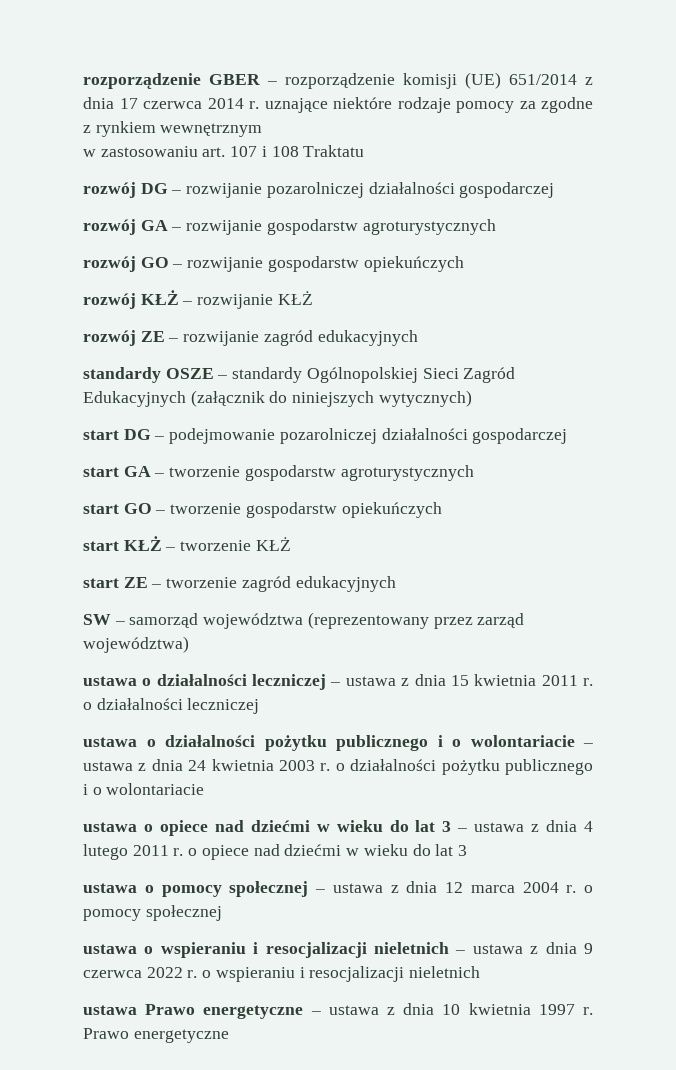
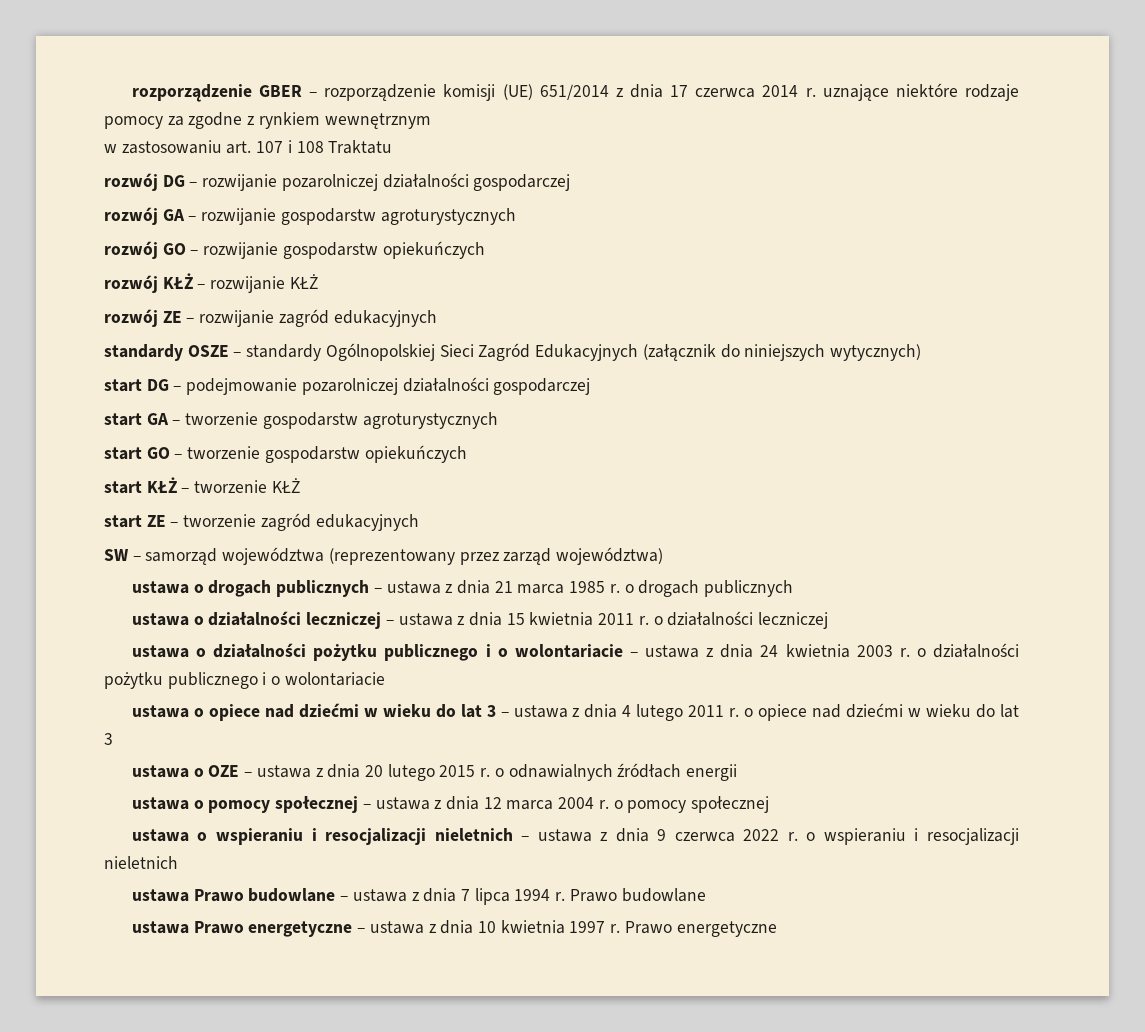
+ ustawa o drogach publicznych – ustawa z dnia 21 marca 1985 r. o drogach publicznych
+ ustawa o OZE – ustawa z dnia 20 lutego 2015 r. o odnawialnych źródłach energii
+ ustawa Prawo budowlane – ustawa z dnia 7 lipca 1994 r. Prawo budowlane

